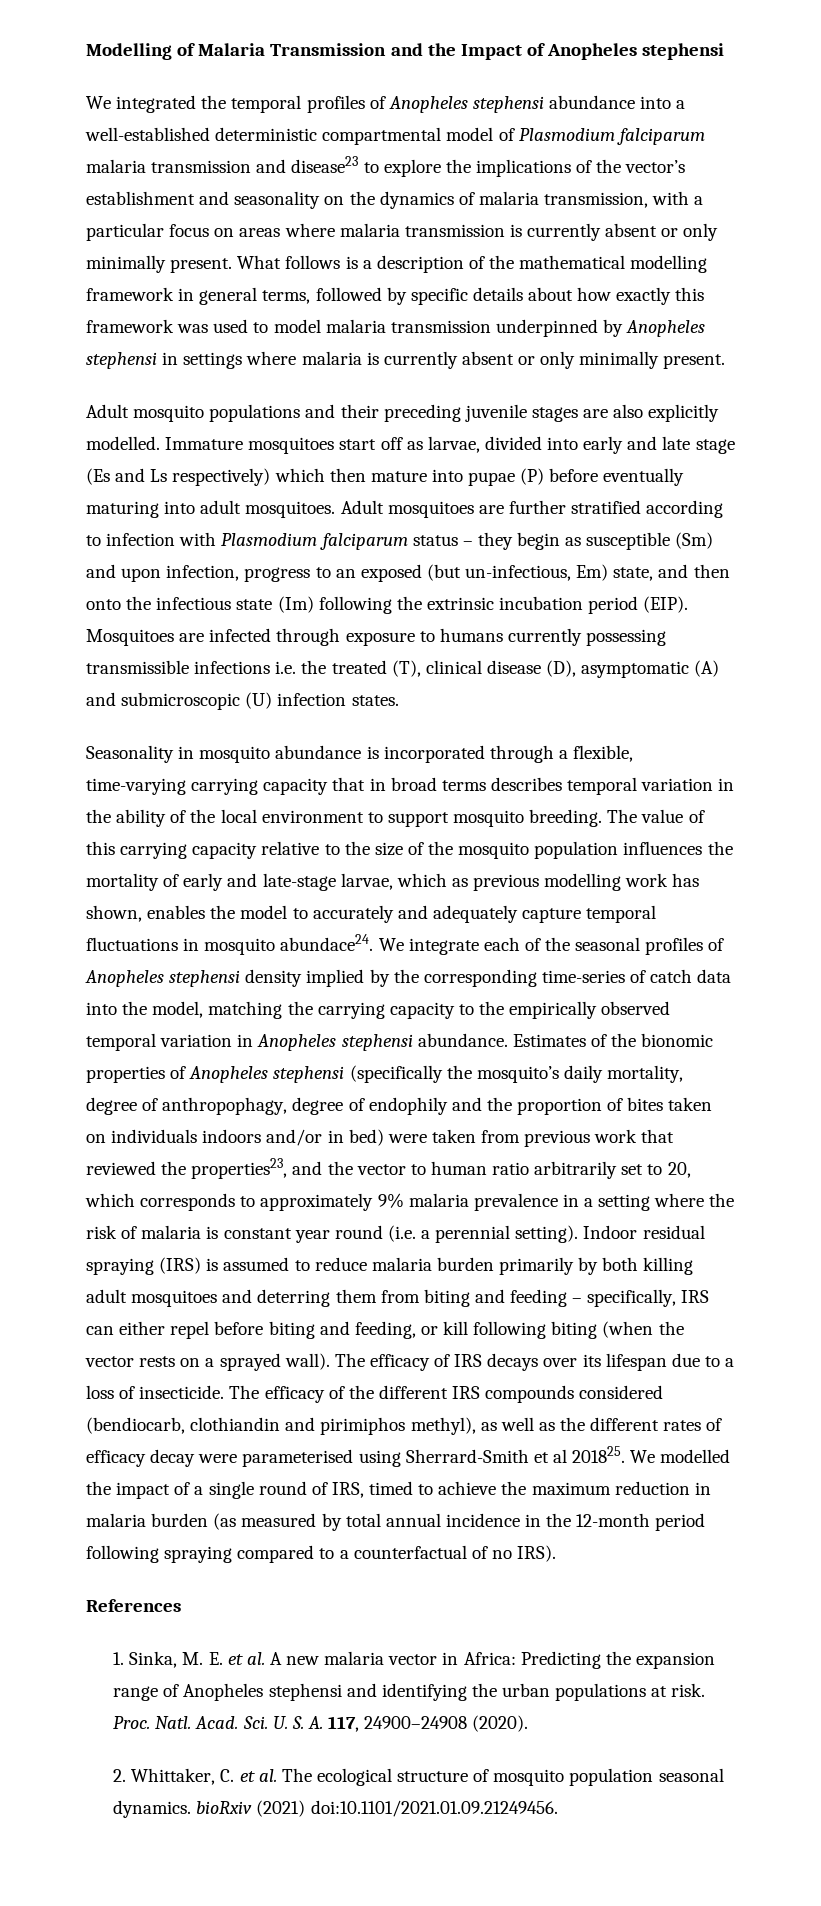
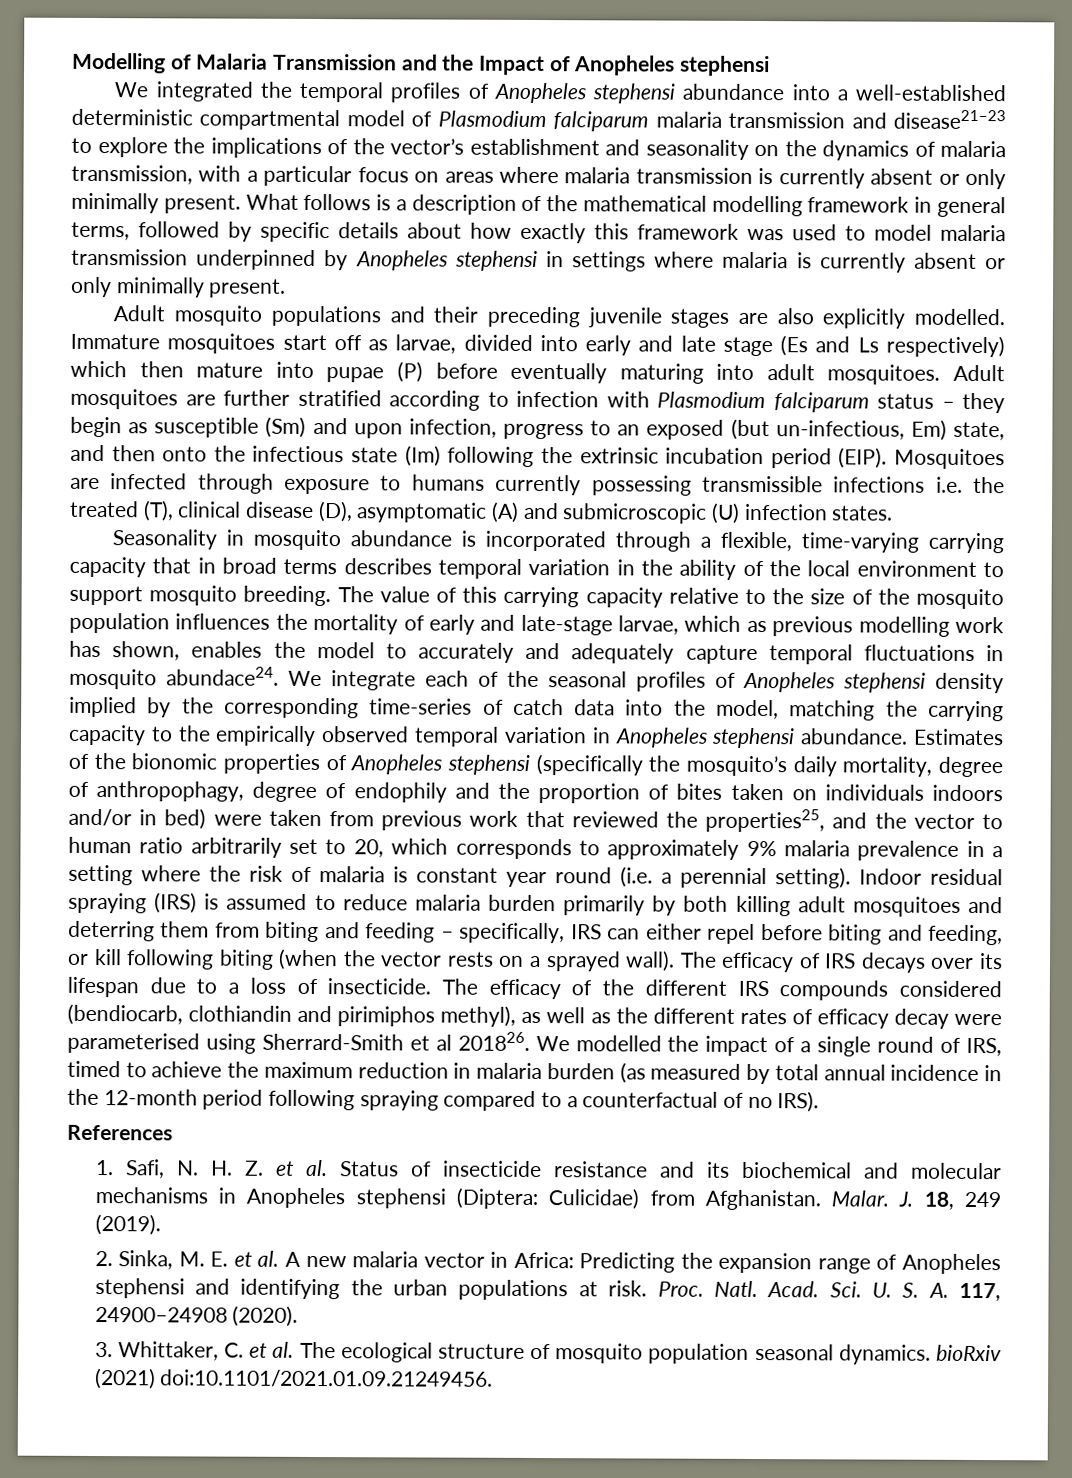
- We integrated the temporal profiles of Anopheles stephensi abundance into a well-established deterministic compartmental model of Plasmodium falciparum malaria transmission and disease23 to explore the implications of the vector’s establishment and seasonality on the dynamics of malaria transmission, with a particular focus on areas where malaria transmission is currently absent or only minimally present.
+ We integrated the temporal profiles of Anopheles stephensi abundance into a well-established deterministic compartmental model of Plasmodium falciparum malaria transmission and disease21–23 to explore the implications of the vector’s establishment and seasonality on the dynamics of malaria transmission, with a particular focus on areas where malaria transmission is currently absent or only minimally present.
- Estimates of the bionomic properties of Anopheles stephensi (specifically the mosquito’s daily mortality, degree of anthropophagy, degree of endophily and the proportion of bites taken on individuals indoors and/or in bed) were taken from previous work that reviewed the properties23, and the vector to human ratio arbitrarily set to 20, which corresponds to approximately 9% malaria prevalence in a setting where the risk of malaria is constant year round (i.e. a perennial setting).
+ Estimates of the bionomic properties of Anopheles stephensi (specifically the mosquito’s daily mortality, degree of anthropophagy, degree of endophily and the proportion of bites taken on individuals indoors and/or in bed) were taken from previous work that reviewed the properties25, and the vector to human ratio arbitrarily set to 20, which corresponds to approximately 9% malaria prevalence in a setting where the risk of malaria is constant year round (i.e. a perennial setting).
- The efficacy of the different IRS compounds considered (bendiocarb, clothiandin and pirimiphos methyl), as well as the different rates of efficacy decay were parameterised using Sherrard-Smith et al 201825.
+ The efficacy of the different IRS compounds considered (bendiocarb, clothiandin and pirimiphos methyl), as well as the different rates of efficacy decay were parameterised using Sherrard-Smith et al 201826.
- 1. Sinka, M. E. et al. A new malaria vector in Africa: Predicting the expansion range of Anopheles stephensi and identifying the urban populations at risk.
+ 1. Safi, N. H. Z. et al. Status of insecticide resistance and its biochemical and molecular mechanisms in Anopheles stephensi (Diptera: Culicidae) from Afghanistan. Malar. J. 18, 249 (2019).
+ 2. Sinka, M. E. et al. A new malaria vector in Africa: Predicting the expansion range of Anopheles stephensi and identifying the urban populations at risk.
- 2. Whittaker, C. et al. The ecological structure of mosquito population seasonal dynamics. bioRxiv (2021) doi:10.1101/2021.01.09.21249456.
+ 3. Whittaker, C. et al. The ecological structure of mosquito population seasonal dynamics. bioRxiv (2021) doi:10.1101/2021.01.09.21249456.

